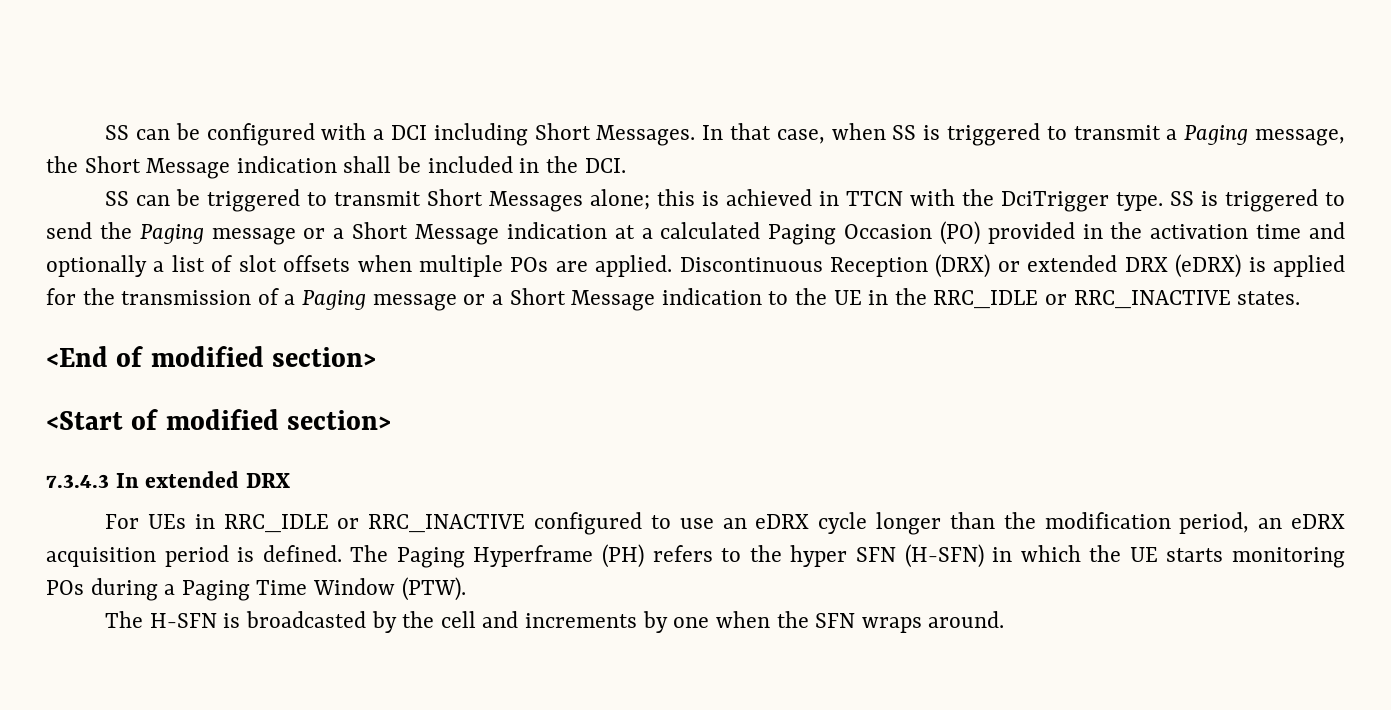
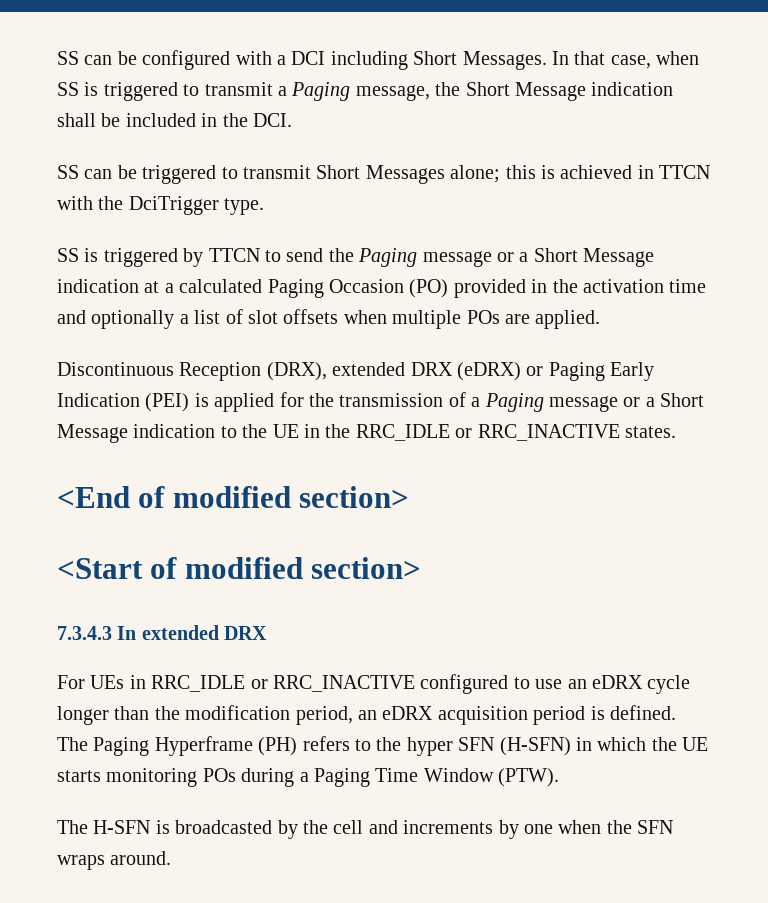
- this is achieved in TTCN with the DciTrigger type. SS is triggered to send the Paging message or a Short Message indication at a calculated Paging Occasion (PO) provided in the activation time and optionally a list of slot offsets when multiple POs are applied. Discontinuous Reception (DRX) or extended DRX (eDRX) is applied for the transmission of a Paging message or a Short Message indication to the UE in the RRC_IDLE or RRC_INACTIVE states.
+ this is achieved in TTCN with the DciTrigger type.
+ SS is triggered by TTCN to send the Paging message or a Short Message indication at a calculated Paging Occasion (PO) provided in the activation time and optionally a list of slot offsets when multiple POs are applied.
+ Discontinuous Reception (DRX), extended DRX (eDRX) or Paging Early Indication (PEI) is applied for the transmission of a Paging message or a Short Message indication to the UE in the RRC_IDLE or RRC_INACTIVE states.

